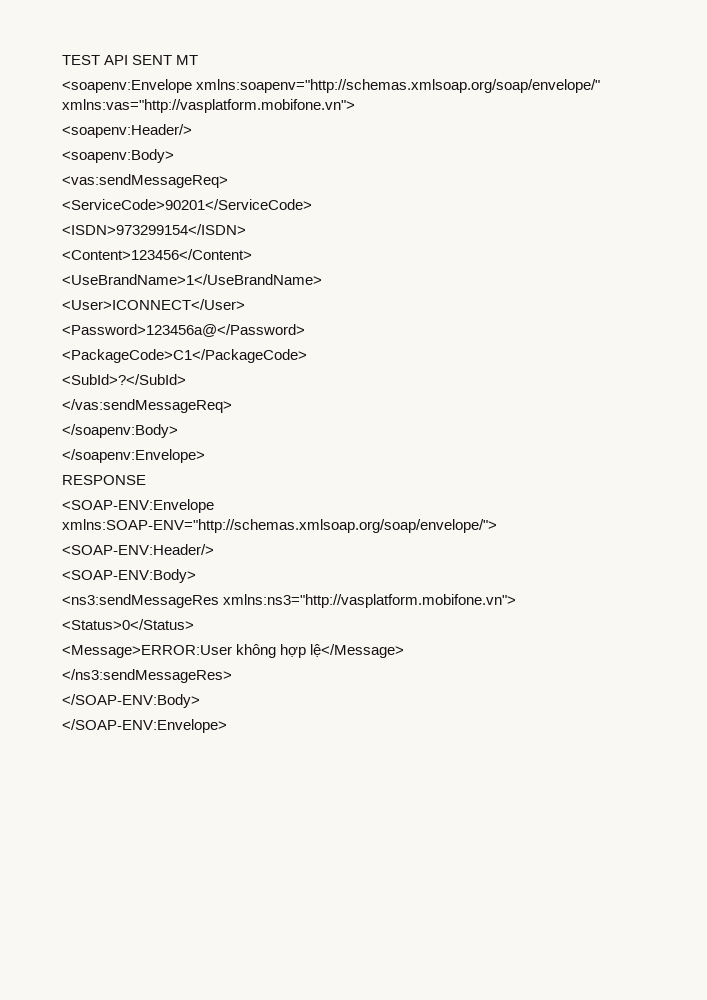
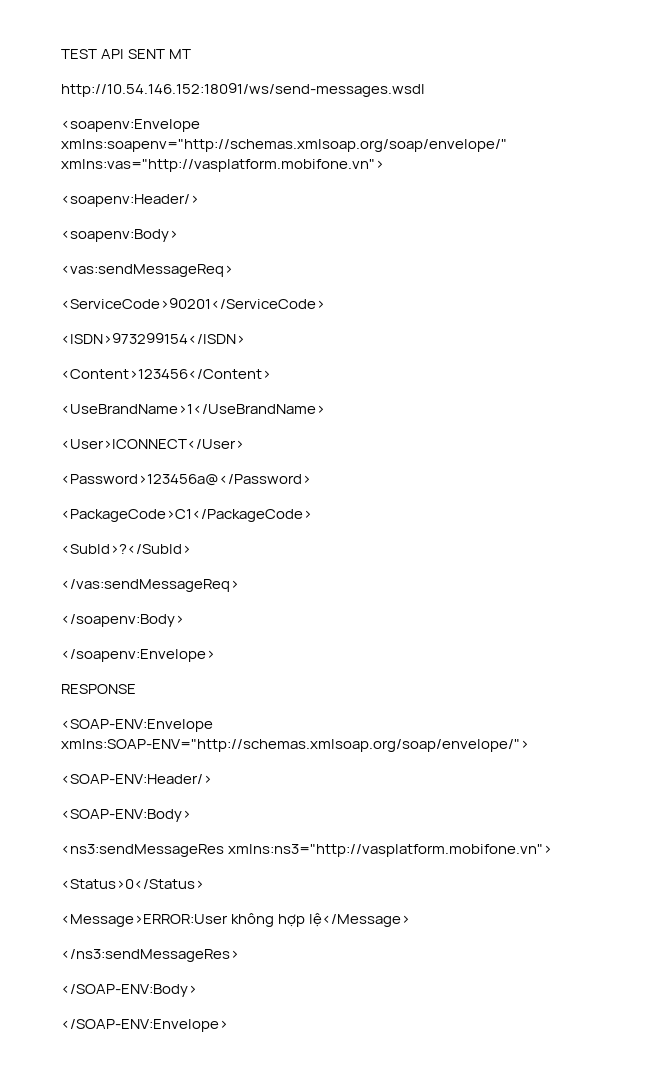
+ http://10.54.146.152:18091/ws/send-messages.wsdl

